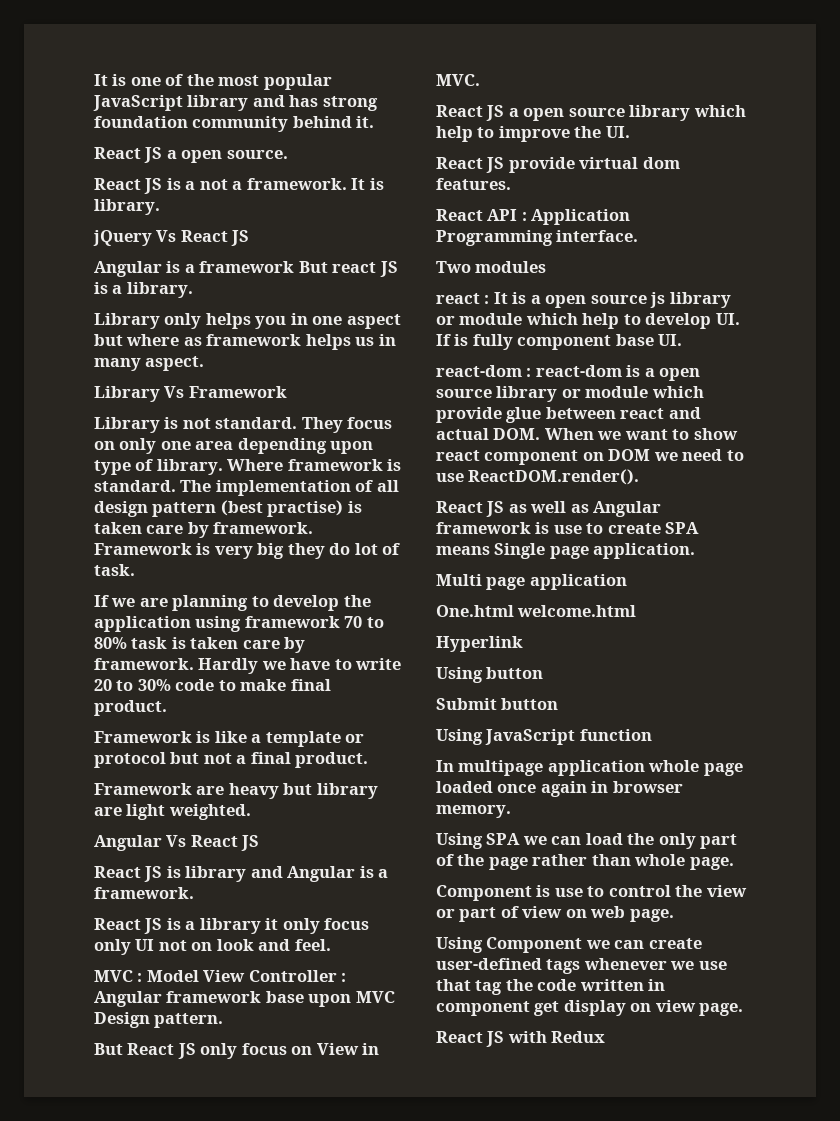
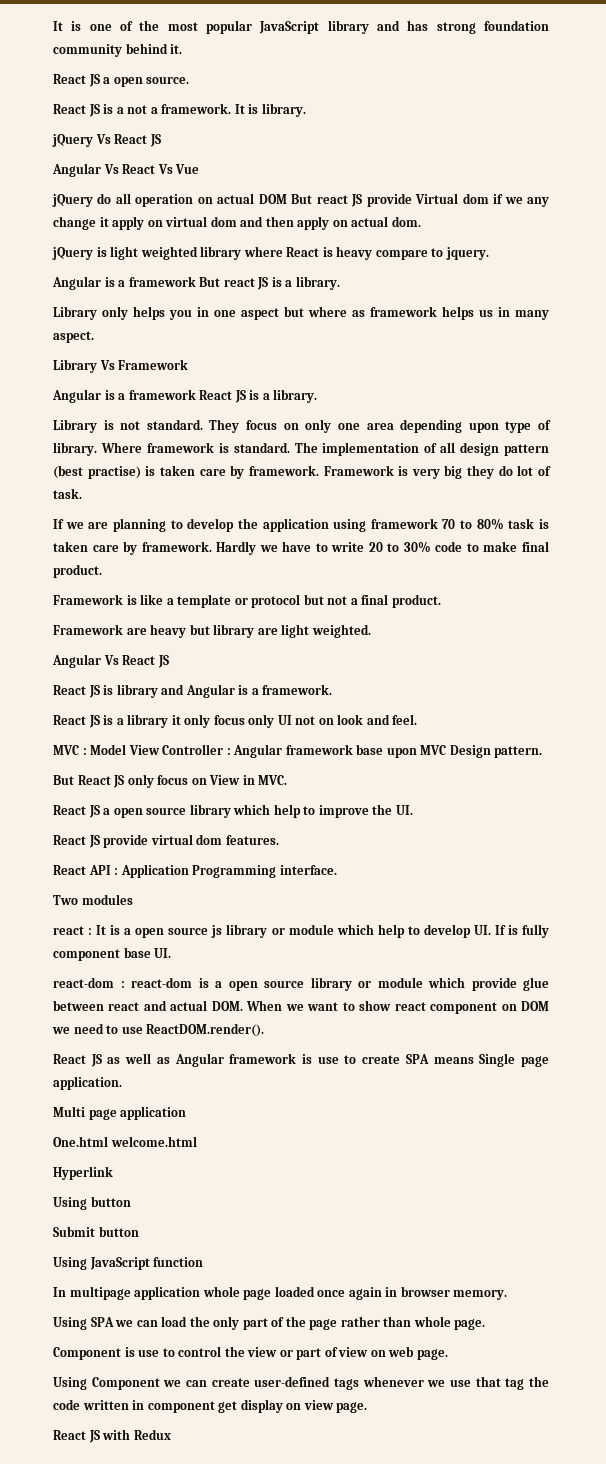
+ Angular Vs React Vs Vue
+ jQuery do all operation on actual DOM But react JS provide Virtual dom if we any change it apply on virtual dom and then apply on actual dom.
+ jQuery is light weighted library where React is heavy compare to jquery.
+ Angular is a framework React JS is a library.

